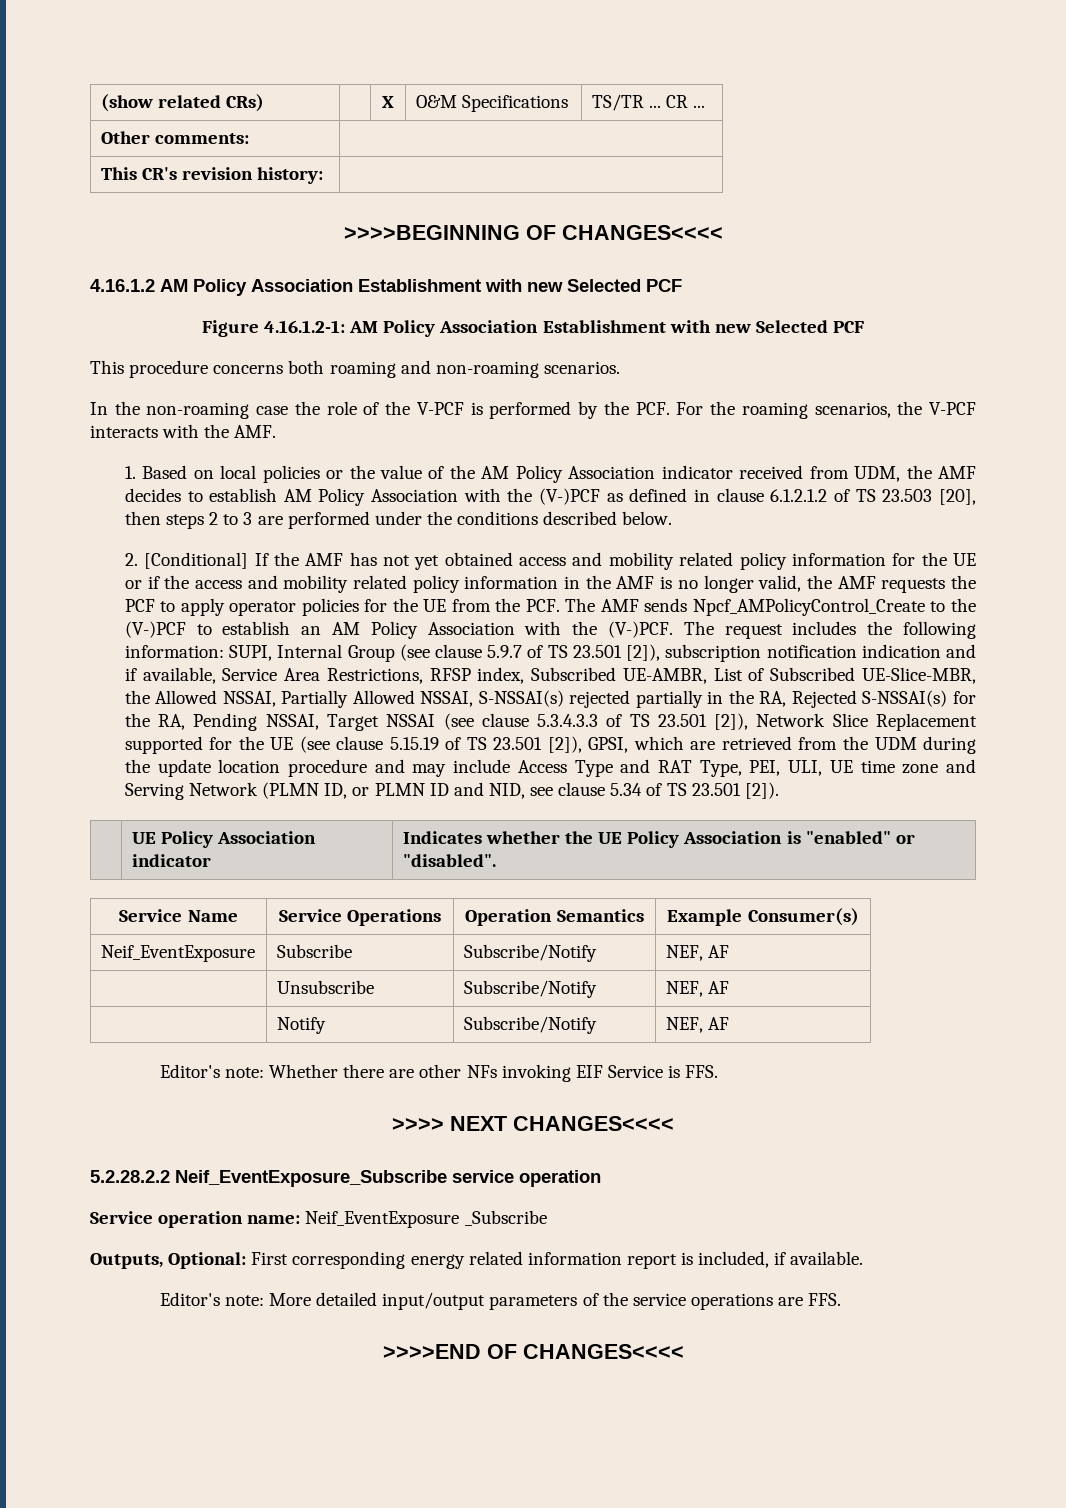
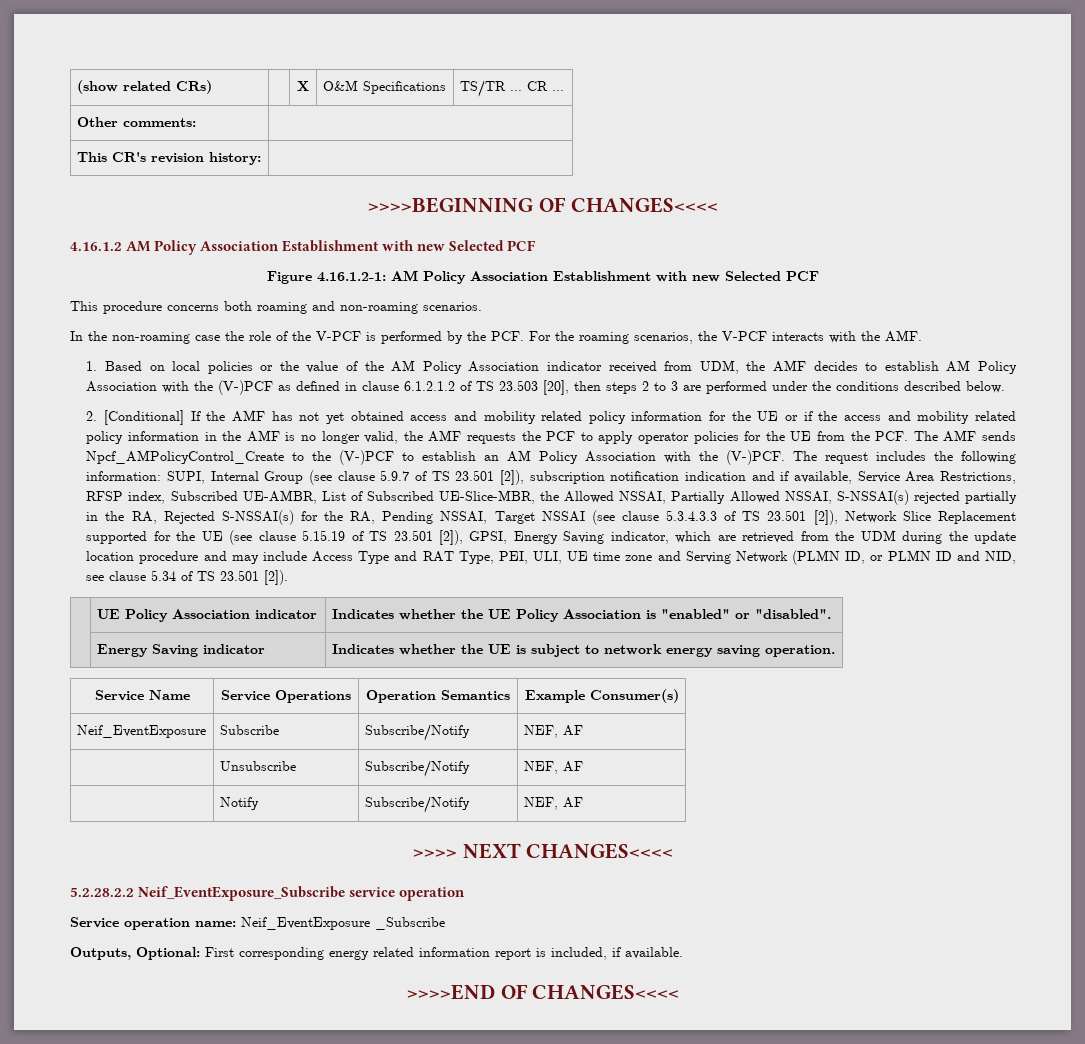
- SUPI, Internal Group (see clause 5.9.7 of TS 23.501 [2]), subscription notification indication and if available, Service Area Restrictions, RFSP index, Subscribed UE-AMBR, List of Subscribed UE-Slice-MBR, the Allowed NSSAI, Partially Allowed NSSAI, S-NSSAI(s) rejected partially in the RA, Rejected S-NSSAI(s) for the RA, Pending NSSAI, Target NSSAI (see clause 5.3.4.3.3 of TS 23.501 [2]), Network Slice Replacement supported for the UE (see clause 5.15.19 of TS 23.501 [2]), GPSI, which are retrieved from the UDM during the update location procedure and may include Access Type and RAT Type, PEI, ULI, UE time zone and Serving Network (PLMN ID, or PLMN ID and NID, see clause 5.34 of TS 23.501 [2]).
+ SUPI, Internal Group (see clause 5.9.7 of TS 23.501 [2]), subscription notification indication and if available, Service Area Restrictions, RFSP index, Subscribed UE-AMBR, List of Subscribed UE-Slice-MBR, the Allowed NSSAI, Partially Allowed NSSAI, S-NSSAI(s) rejected partially in the RA, Rejected S-NSSAI(s) for the RA, Pending NSSAI, Target NSSAI (see clause 5.3.4.3.3 of TS 23.501 [2]), Network Slice Replacement supported for the UE (see clause 5.15.19 of TS 23.501 [2]), GPSI, Energy Saving indicator, which are retrieved from the UDM during the update location procedure and may include Access Type and RAT Type, PEI, ULI, UE time zone and Serving Network (PLMN ID, or PLMN ID and NID, see clause 5.34 of TS 23.501 [2]).
+ | Energy Saving indicator | Indicates whether the UE is subject to network energy saving operation.
- Editor's note: Whether there are other NFs invoking EIF Service is FFS.
- Editor's note: More detailed input/output parameters of the service operations are FFS.

